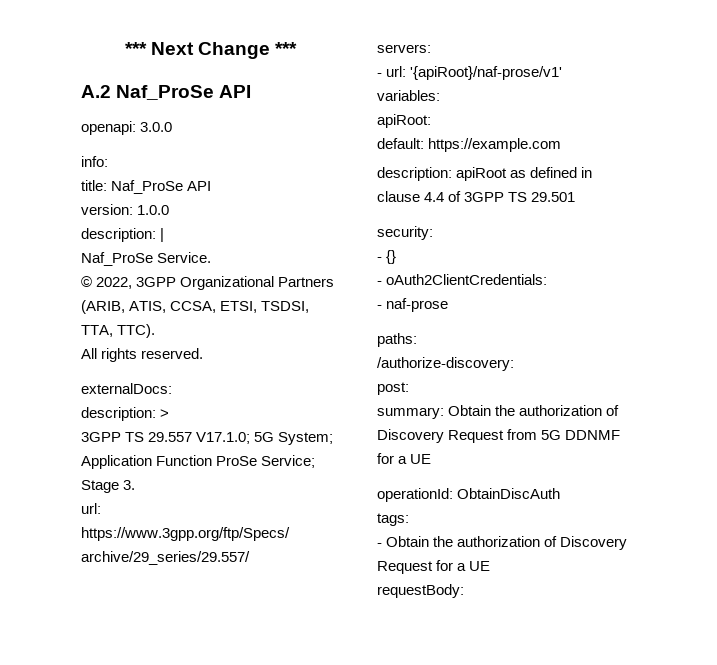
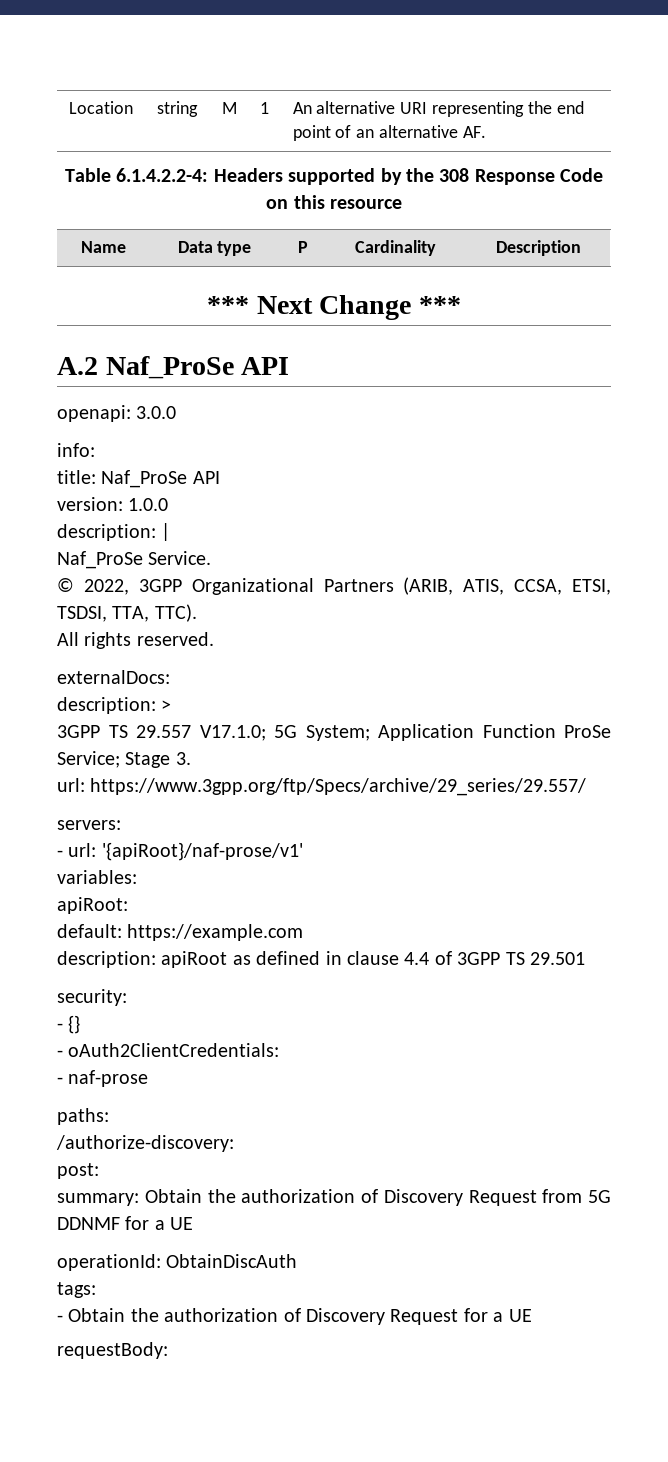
+ Location | string | M | 1 | An alternative URI representing the end point of an alternative AF.
+ Table 6.1.4.2.2-4: Headers supported by the 308 Response Code on this resource
+ Name | Data type | P | Cardinality | Description

